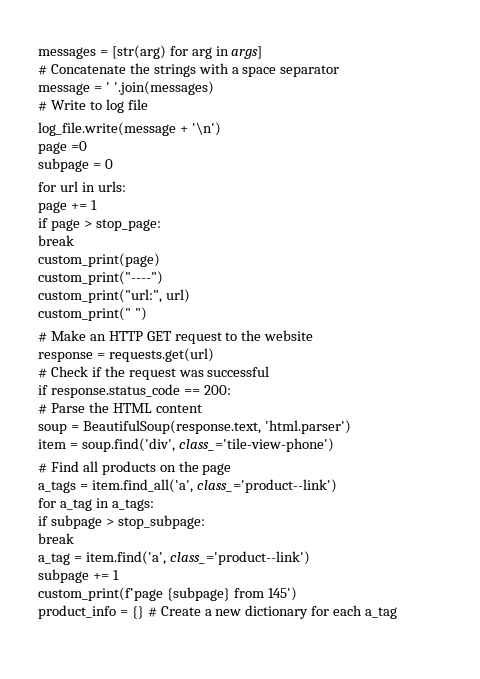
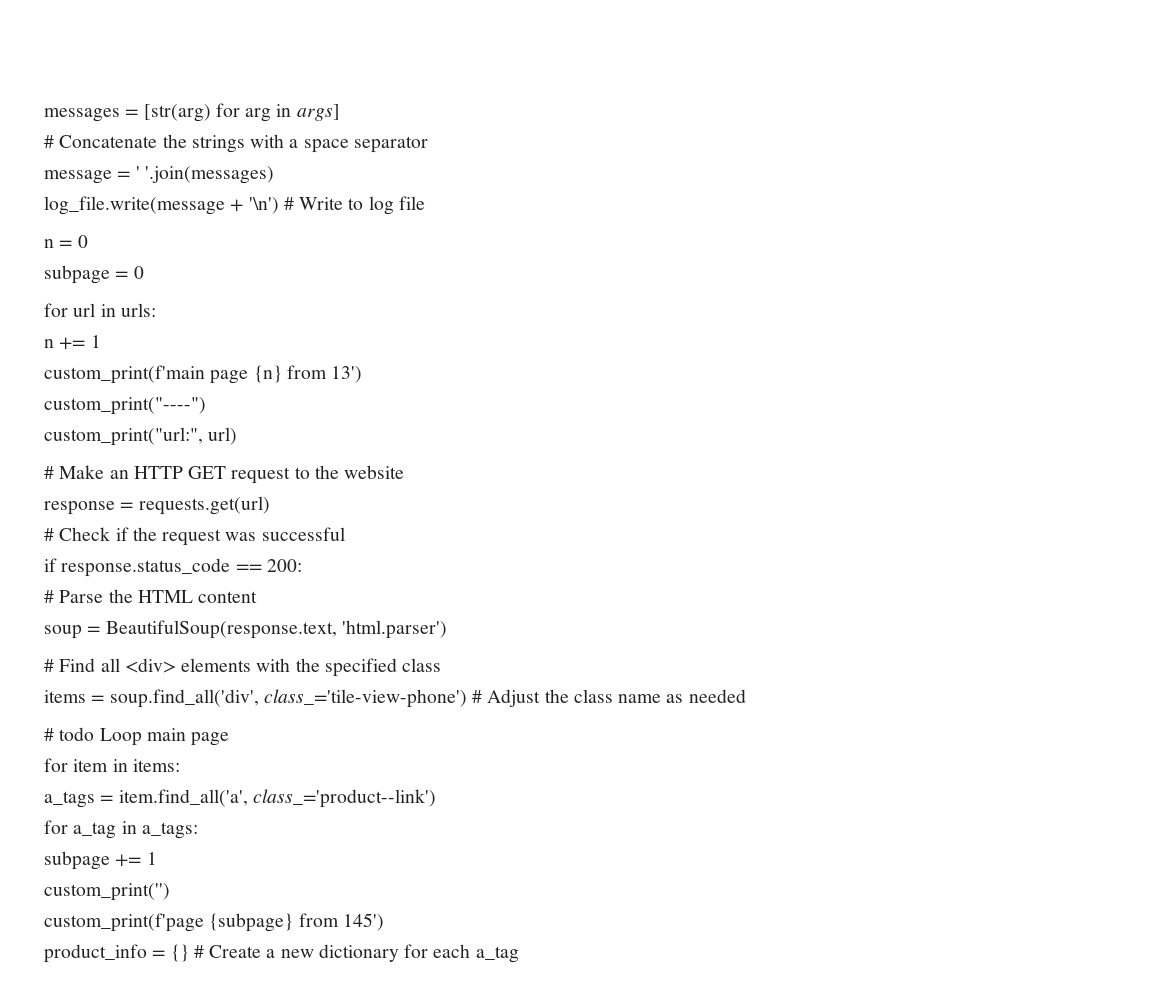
- # Write to log file
+ log_file.write(message + '\n') # Write to log file
- log_file.write(message + '\n')
- page =0
+ n = 0
- page += 1
- if page > stop_page:
- break
- custom_print(page)
+ n += 1
+ custom_print(f'main page {n} from 13')
- custom_print(" ")
- item = soup.find('div', class_='tile-view-phone')
- # Find all products on the page
+ # Find all <div> elements with the specified class
+ items = soup.find_all('div', class_='tile-view-phone') # Adjust the class name as needed
+ # todo Loop main page
+ for item in items:
- if subpage > stop_subpage:
- break
- a_tag = item.find('a', class_='product--link')
+ custom_print('')

